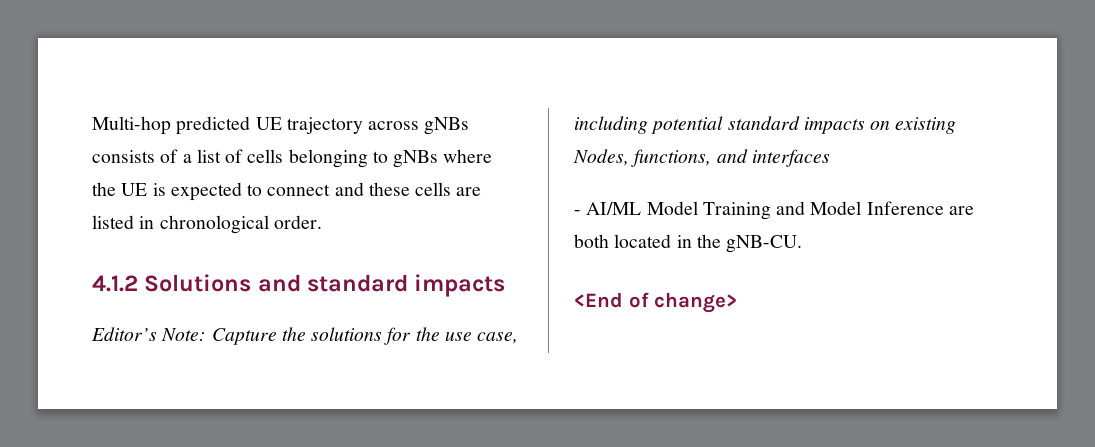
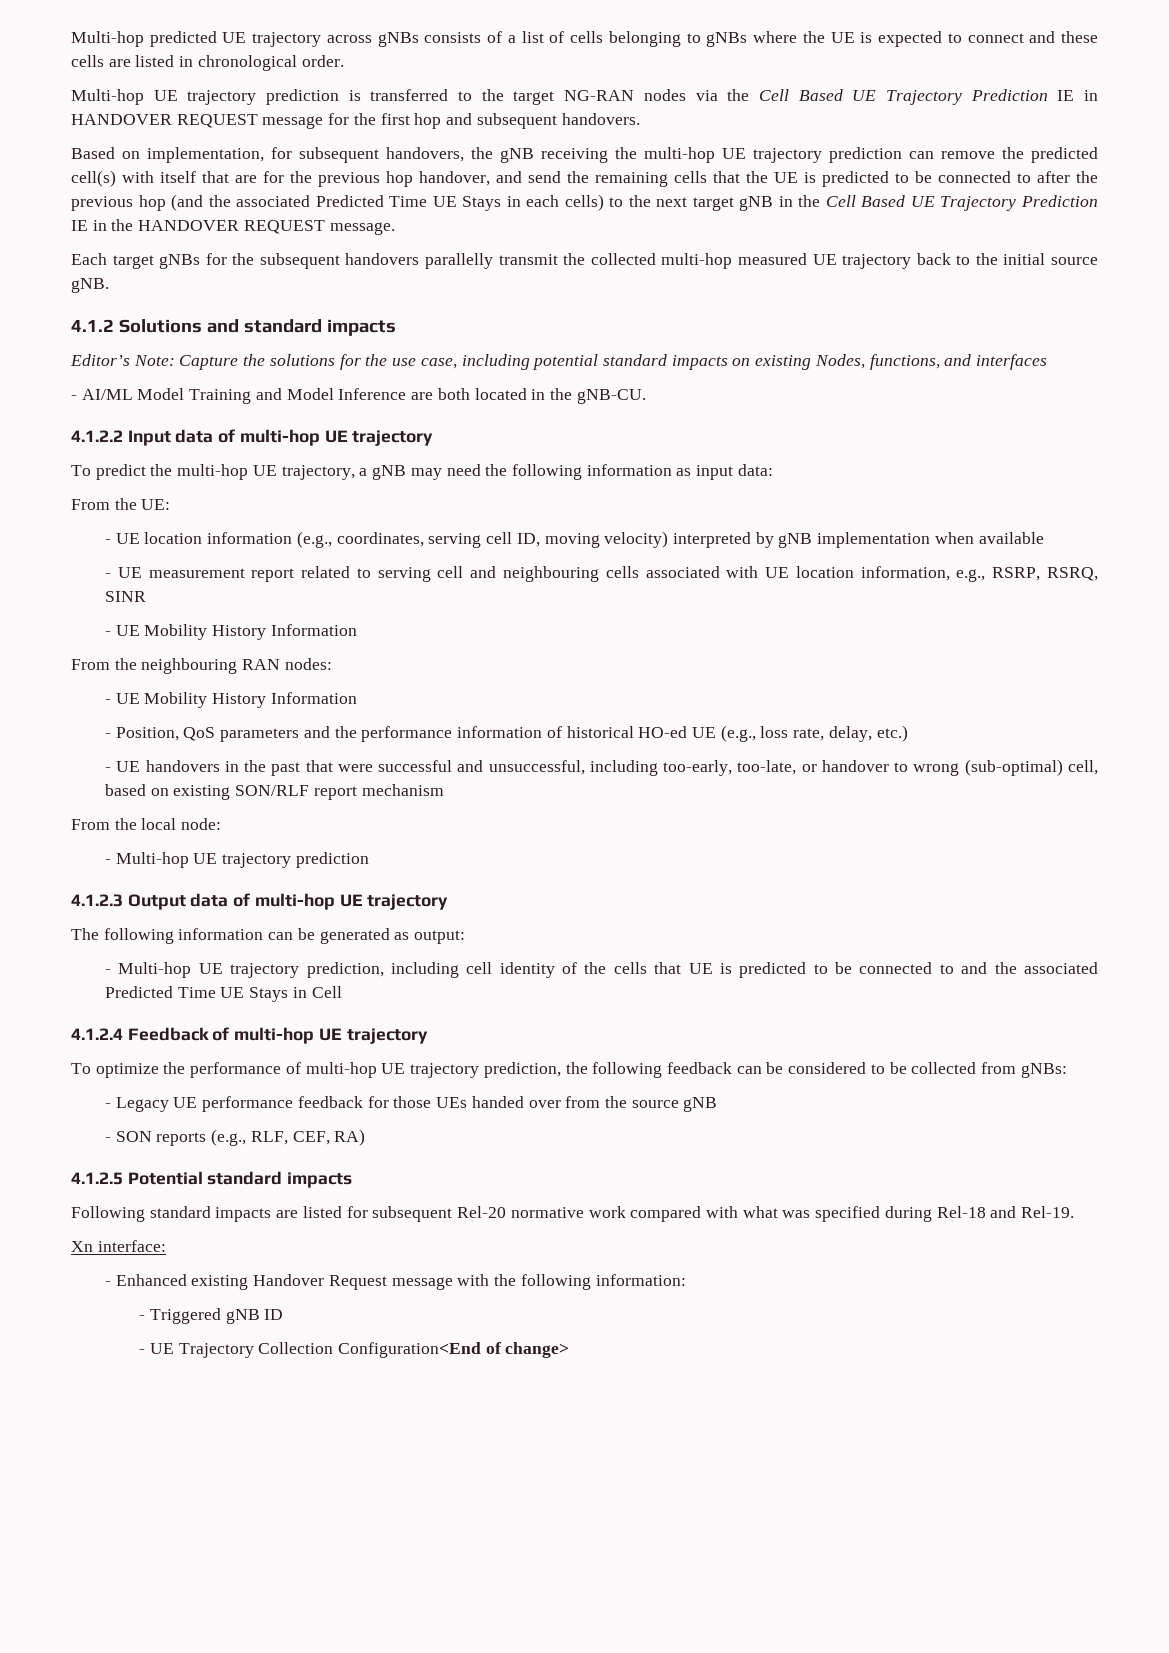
+ Multi-hop UE trajectory prediction is transferred to the target NG-RAN nodes via the Cell Based UE Trajectory Prediction IE in HANDOVER REQUEST message for the first hop and subsequent handovers.
+ Based on implementation, for subsequent handovers, the gNB receiving the multi-hop UE trajectory prediction can remove the predicted cell(s) with itself that are for the previous hop handover, and send the remaining cells that the UE is predicted to be connected to after the previous hop (and the associated Predicted Time UE Stays in each cells) to the next target gNB in the Cell Based UE Trajectory Prediction IE in the HANDOVER REQUEST message.
+ Each target gNBs for the subsequent handovers parallelly transmit the collected multi-hop measured UE trajectory back to the initial source gNB.
- <End of change>
+ 4.1.2.2 Input data of multi-hop UE trajectory
+ To predict the multi-hop UE trajectory, a gNB may need the following information as input data:
+ From the UE:
+ - UE location information (e.g., coordinates, serving cell ID, moving velocity) interpreted by gNB implementation when available
+ - UE measurement report related to serving cell and neighbouring cells associated with UE location information, e.g., RSRP, RSRQ, SINR
+ - UE Mobility History Information
+ From the neighbouring RAN nodes:
+ - UE Mobility History Information
+ - Position, QoS parameters and the performance information of historical HO-ed UE (e.g., loss rate, delay, etc.)
+ - UE handovers in the past that were successful and unsuccessful, including too-early, too-late, or handover to wrong (sub-optimal) cell, based on existing SON/RLF report mechanism
+ From the local node:
+ - Multi-hop UE trajectory prediction
+ 4.1.2.3 Output data of multi-hop UE trajectory
+ The following information can be generated as output:
+ - Multi-hop UE trajectory prediction, including cell identity of the cells that UE is predicted to be connected to and the associated Predicted Time UE Stays in Cell
+ 4.1.2.4 Feedback of multi-hop UE trajectory
+ To optimize the performance of multi-hop UE trajectory prediction, the following feedback can be considered to be collected from gNBs:
+ - Legacy UE performance feedback for those UEs handed over from the source gNB
+ - SON reports (e.g., RLF, CEF, RA)
+ 4.1.2.5 Potential standard impacts
+ Following standard impacts are listed for subsequent Rel-20 normative work compared with what was specified during Rel-18 and Rel-19.
+ Xn interface:
+ - Enhanced existing Handover Request message with the following information:
+ - Triggered gNB ID
+ - UE Trajectory Collection Configuration<End of change>

